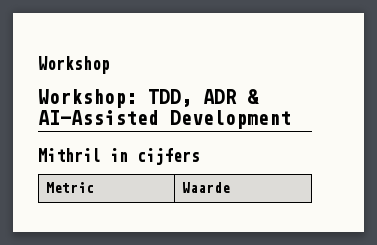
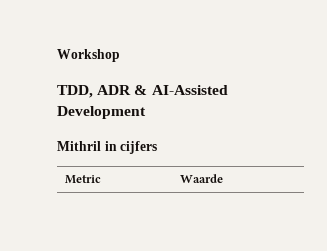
- Workshop: TDD, ADR & AI-Assisted Development
+ TDD, ADR & AI-Assisted Development

